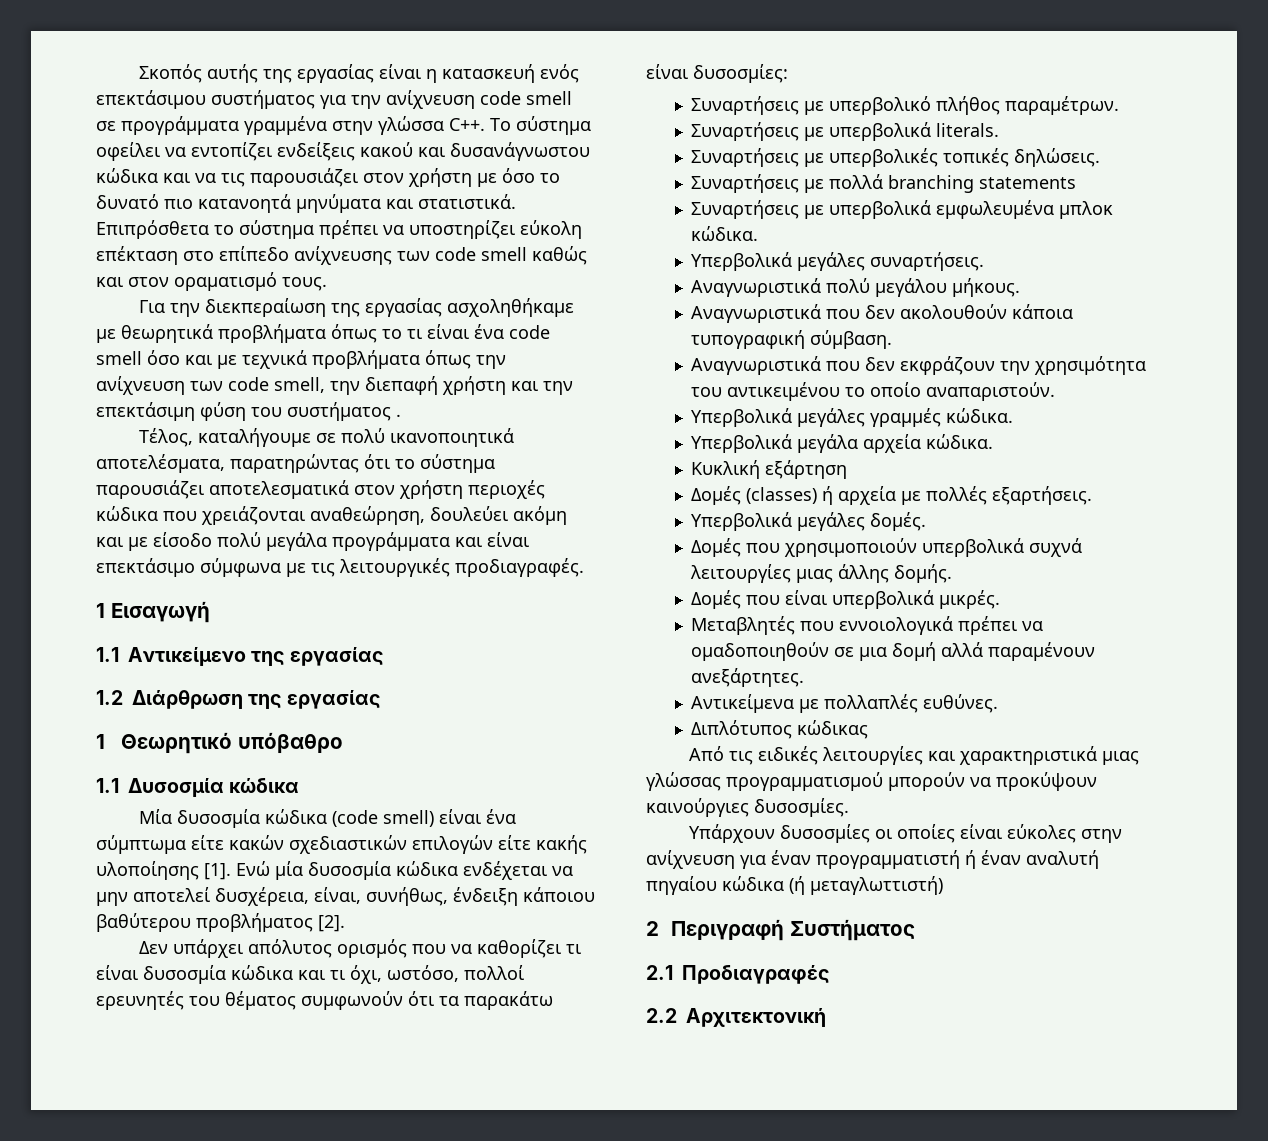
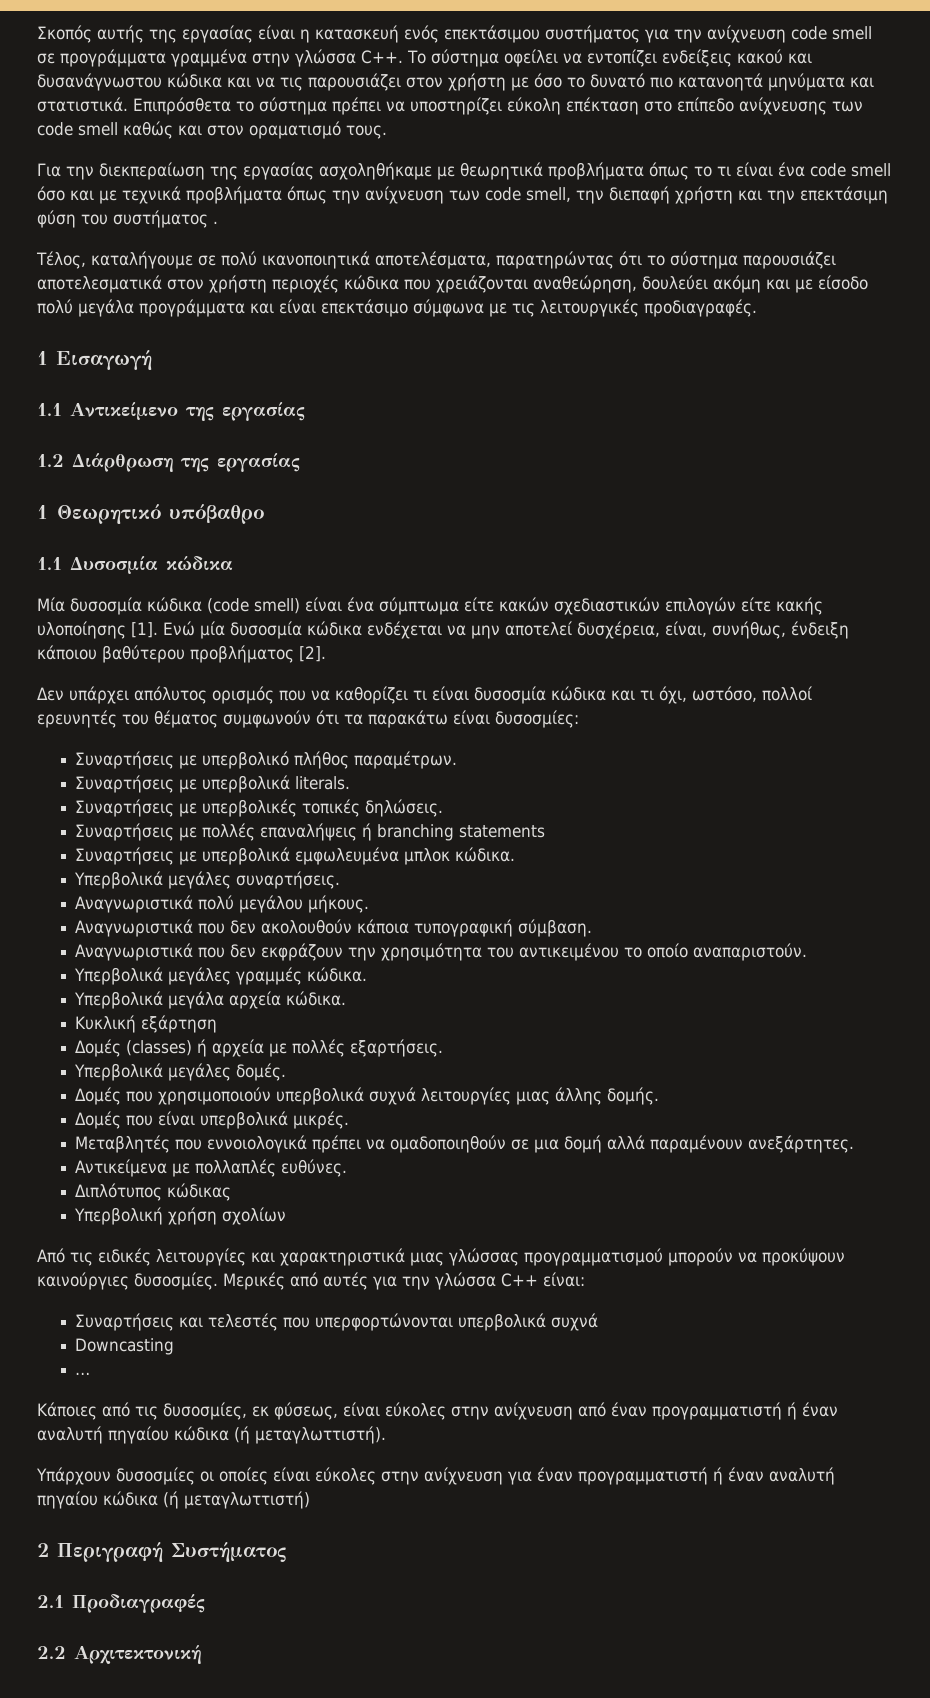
- Συναρτήσεις με πολλά branching statements
+ Συναρτήσεις με πολλές επαναλήψεις ή branching statements
+ Υπερβολική χρήση σχολίων
+ Μερικές από αυτές για την γλώσσα C++ είναι:
+ Συναρτήσεις και τελεστές που υπερφορτώνονται υπερβολικά συχνά
+ Downcasting
+ …
+ Κάποιες από τις δυσοσμίες, εκ φύσεως, είναι εύκολες στην ανίχνευση από έναν προγραμματιστή ή έναν αναλυτή πηγαίου κώδικα (ή μεταγλωττιστή).

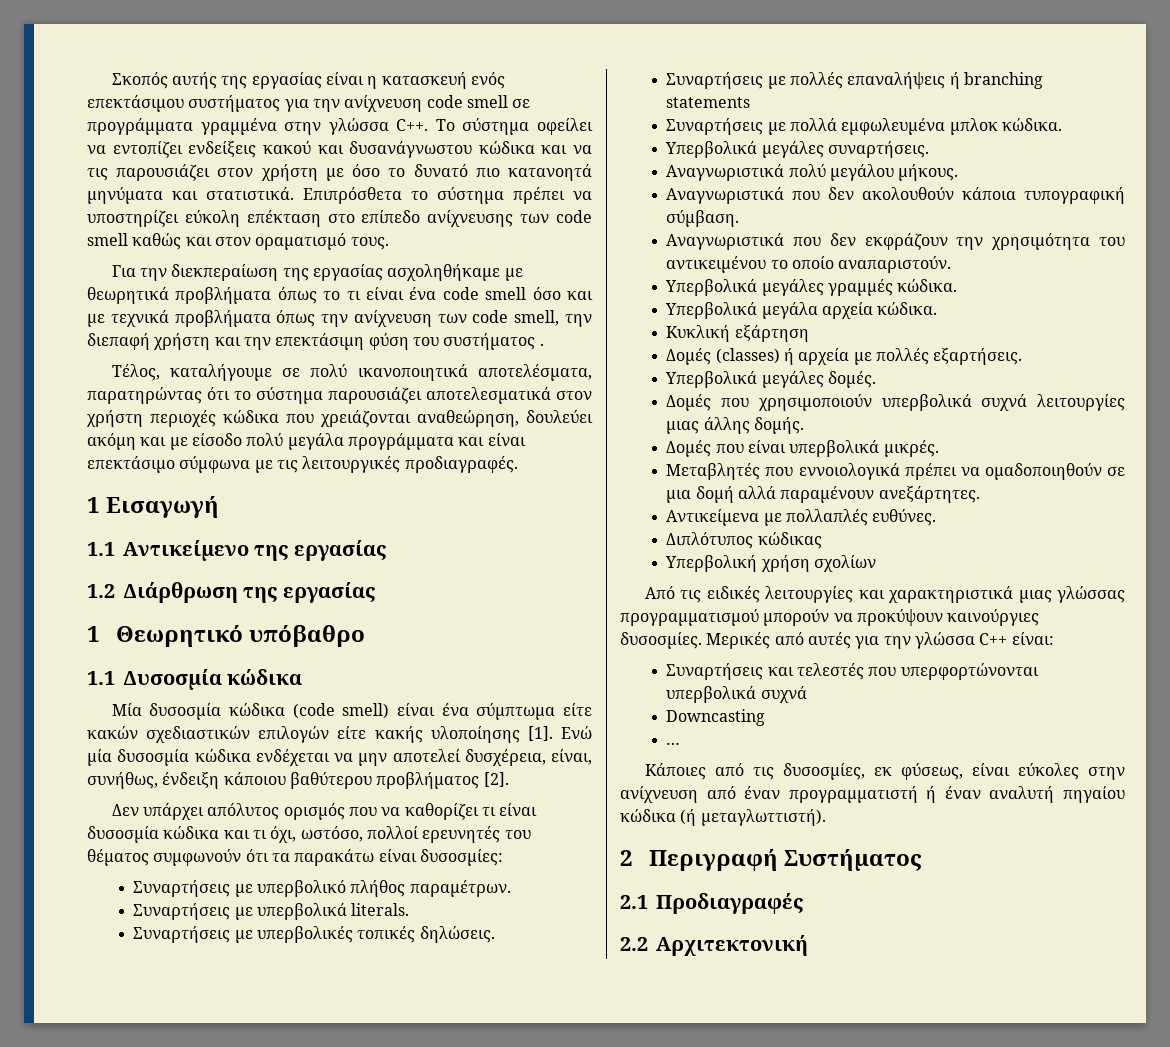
- Συναρτήσεις με υπερβολικά εμφωλευμένα μπλοκ κώδικα.
+ Συναρτήσεις με πολλά εμφωλευμένα μπλοκ κώδικα.
- Υπάρχουν δυσοσμίες οι οποίες είναι εύκολες στην ανίχνευση για έναν προγραμματιστή ή έναν αναλυτή πηγαίου κώδικα (ή μεταγλωττιστή)

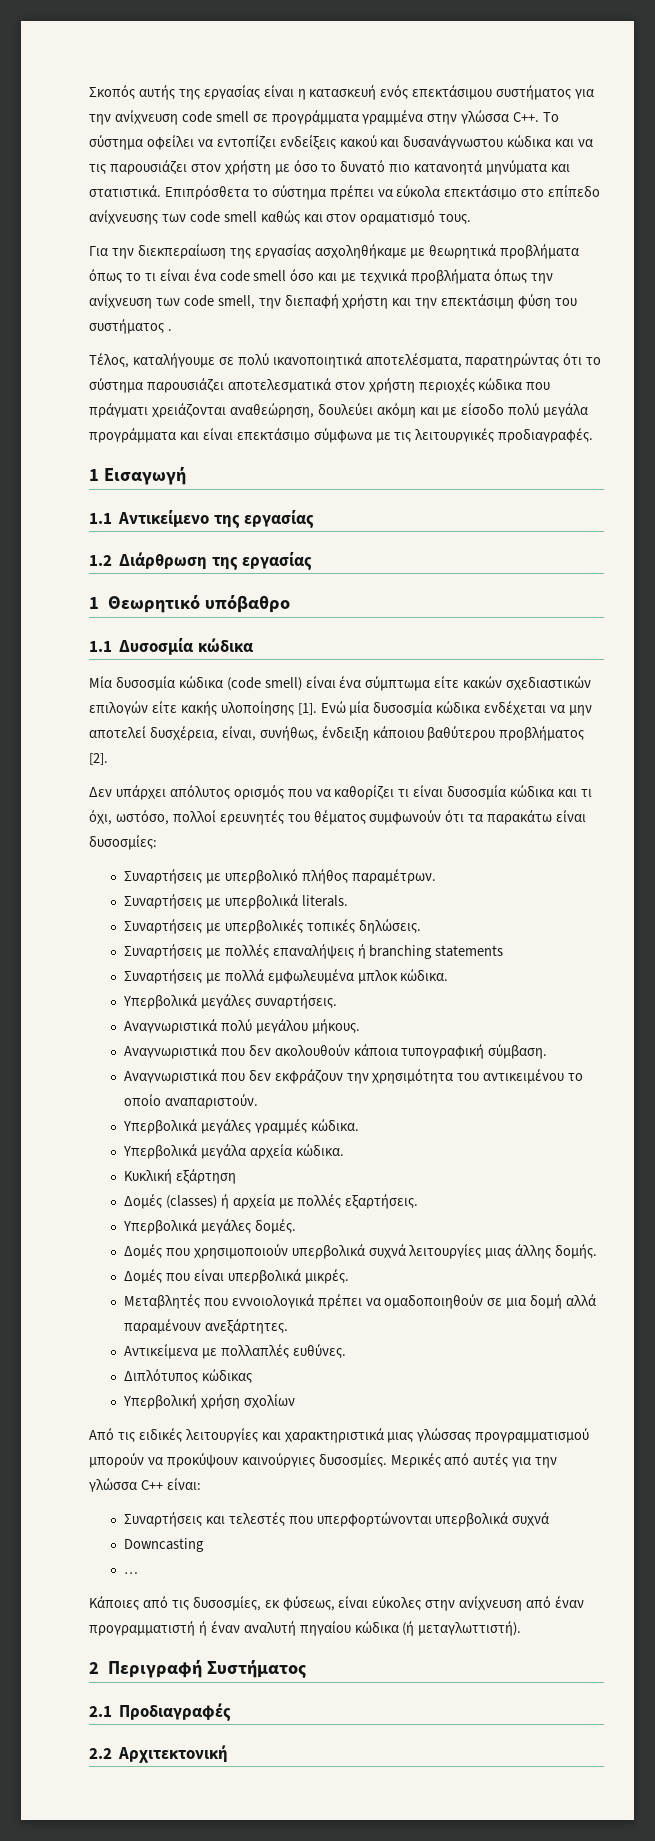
- Επιπρόσθετα το σύστημα πρέπει να υποστηρίζει εύκολη επέκταση στο επίπεδο ανίχνευσης των code smell καθώς και στον οραματισμό τους.
+ Επιπρόσθετα το σύστημα πρέπει να εύκολα επεκτάσιμο στο επίπεδο ανίχνευσης των code smell καθώς και στον οραματισμό τους.
- Τέλος, καταλήγουμε σε πολύ ικανοποιητικά αποτελέσματα, παρατηρώντας ότι το σύστημα παρουσιάζει αποτελεσματικά στον χρήστη περιοχές κώδικα που χρειάζονται αναθεώρηση, δουλεύει ακόμη και με είσοδο πολύ μεγάλα προγράμματα και είναι επεκτάσιμο σύμφωνα με τις λειτουργικές προδιαγραφές.
+ Τέλος, καταλήγουμε σε πολύ ικανοποιητικά αποτελέσματα, παρατηρώντας ότι το σύστημα παρουσιάζει αποτελεσματικά στον χρήστη περιοχές κώδικα που πράγματι χρειάζονται αναθεώρηση, δουλεύει ακόμη και με είσοδο πολύ μεγάλα προγράμματα και είναι επεκτάσιμο σύμφωνα με τις λειτουργικές προδιαγραφές.

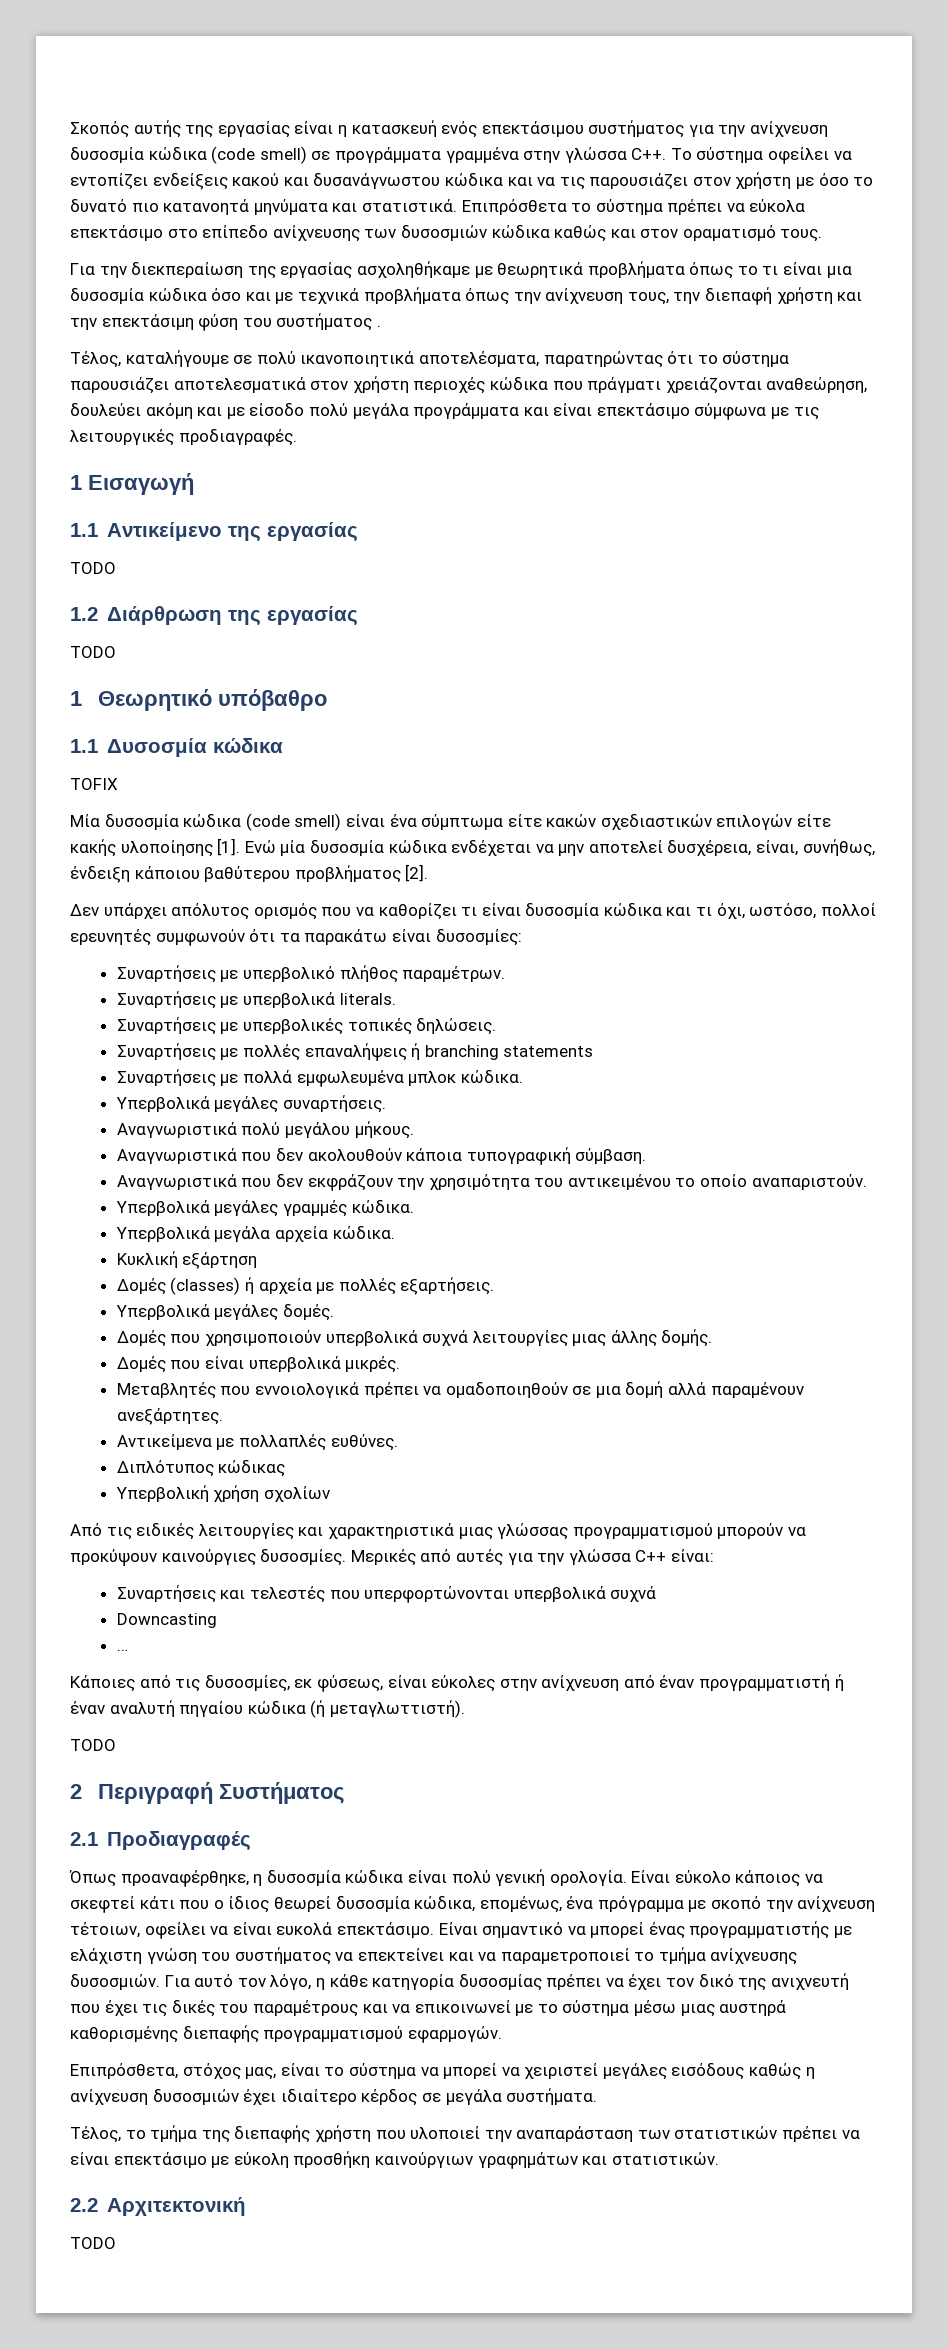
- Σκοπός αυτής της εργασίας είναι η κατασκευή ενός επεκτάσιμου συστήματος για την ανίχνευση code smell σε προγράμματα γραμμένα στην γλώσσα C++. Το σύστημα οφείλει να εντοπίζει ενδείξεις κακού και δυσανάγνωστου κώδικα και να τις παρουσιάζει στον χρήστη με όσο το δυνατό πιο κατανοητά μηνύματα και στατιστικά.
+ Σκοπός αυτής της εργασίας είναι η κατασκευή ενός επεκτάσιμου συστήματος για την ανίχνευση δυσοσμία κώδικα (code smell) σε προγράμματα γραμμένα στην γλώσσα C++. Το σύστημα οφείλει να εντοπίζει ενδείξεις κακού και δυσανάγνωστου κώδικα και να τις παρουσιάζει στον χρήστη με όσο το δυνατό πιο κατανοητά μηνύματα και στατιστικά.
- Επιπρόσθετα το σύστημα πρέπει να εύκολα επεκτάσιμο στο επίπεδο ανίχνευσης των code smell καθώς και στον οραματισμό τους.
+ Επιπρόσθετα το σύστημα πρέπει να εύκολα επεκτάσιμο στο επίπεδο ανίχνευσης των δυσοσμιών κώδικα καθώς και στον οραματισμό τους.
- Για την διεκπεραίωση της εργασίας ασχοληθήκαμε με θεωρητικά προβλήματα όπως το τι είναι ένα code smell όσο και με τεχνικά προβλήματα όπως την ανίχνευση των code smell, την διεπαφή χρήστη και την επεκτάσιμη φύση του συστήματος .
+ Για την διεκπεραίωση της εργασίας ασχοληθήκαμε με θεωρητικά προβλήματα όπως το τι είναι μια δυσοσμία κώδικα όσο και με τεχνικά προβλήματα όπως την ανίχνευση τους, την διεπαφή χρήστη και την επεκτάσιμη φύση του συστήματος .
  1.1 Αντικείμενο της εργασίας
+ TODO
  1.2 Διάρθρωση της εργασίας
+ TODO
+ TOFIX
- Δεν υπάρχει απόλυτος ορισμός που να καθορίζει τι είναι δυσοσμία κώδικα και τι όχι, ωστόσο, πολλοί ερευνητές του θέματος συμφωνούν ότι τα παρακάτω είναι δυσοσμίες:
+ Δεν υπάρχει απόλυτος ορισμός που να καθορίζει τι είναι δυσοσμία κώδικα και τι όχι, ωστόσο, πολλοί ερευνητές συμφωνούν ότι τα παρακάτω είναι δυσοσμίες:
  Κάποιες από τις δυσοσμίες, εκ φύσεως, είναι εύκολες στην ανίχνευση από έναν προγραμματιστή ή έναν αναλυτή πηγαίου κώδικα (ή μεταγλωττιστή).
+ TODO
+ Όπως προαναφέρθηκε, η δυσοσμία κώδικα είναι πολύ γενική ορολογία. Είναι εύκολο κάποιος να σκεφτεί κάτι που ο ίδιος θεωρεί δυσοσμία κώδικα, επομένως, ένα πρόγραμμα με σκοπό την ανίχνευση τέτοιων, οφείλει να είναι ευκολά επεκτάσιμο. Είναι σημαντικό να μπορεί ένας προγραμματιστής με ελάχιστη γνώση του συστήματος να επεκτείνει και να παραμετροποιεί το τμήμα ανίχνευσης δυσοσμιών. Για αυτό τον λόγο, η κάθε κατηγορία δυσοσμίας πρέπει να έχει τον δικό της ανιχνευτή που έχει τις δικές του παραμέτρους και να επικοινωνεί με το σύστημα μέσω μιας αυστηρά καθορισμένης διεπαφής προγραμματισμού εφαρμογών.
+ Επιπρόσθετα, στόχος μας, είναι το σύστημα να μπορεί να χειριστεί μεγάλες εισόδους καθώς η ανίχνευση δυσοσμιών έχει ιδιαίτερο κέρδος σε μεγάλα συστήματα.
+ Τέλος, το τμήμα της διεπαφής χρήστη που υλοποιεί την αναπαράσταση των στατιστικών πρέπει να είναι επεκτάσιμο με εύκολη προσθήκη καινούργιων γραφημάτων και στατιστικών.
  2.2 Αρχιτεκτονική
+ TODO

